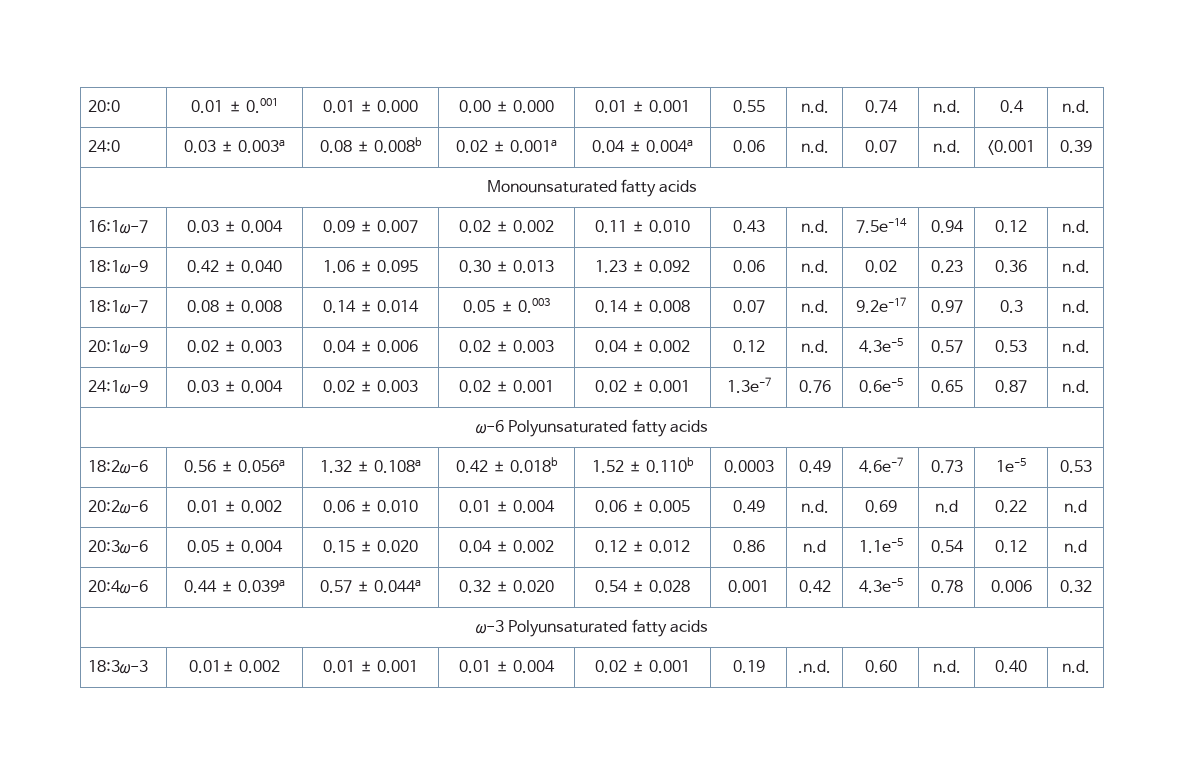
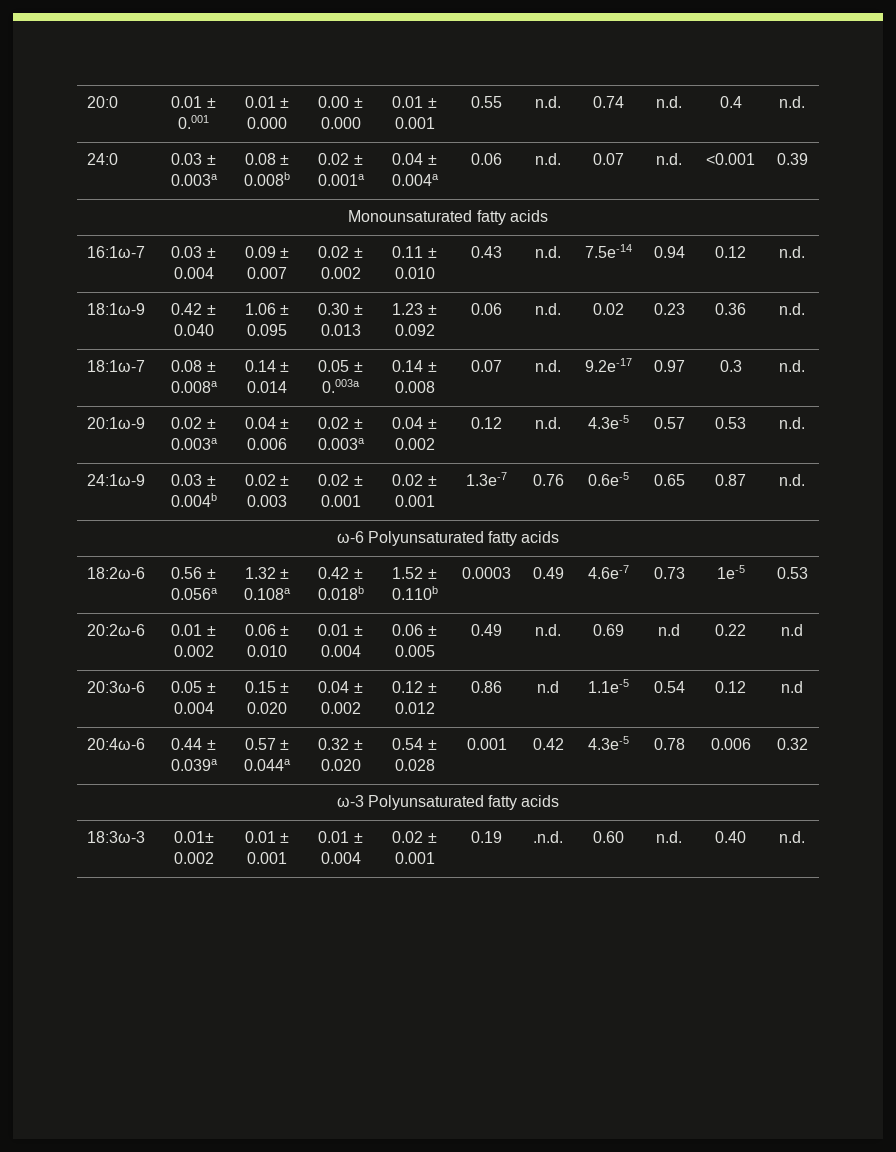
- 18:1ω-7 | 0.08 ± 0.008 | 0.14 ± 0.014 | 0.05 ± 0.003 | 0.14 ± 0.008 | 0.07 | n.d. | 9.2e-17 | 0.97 | 0.3 | n.d.
+ 18:1ω-7 | 0.08 ± 0.008a | 0.14 ± 0.014 | 0.05 ± 0.003a | 0.14 ± 0.008 | 0.07 | n.d. | 9.2e-17 | 0.97 | 0.3 | n.d.
- 20:1ω-9 | 0.02 ± 0.003 | 0.04 ± 0.006 | 0.02 ± 0.003 | 0.04 ± 0.002 | 0.12 | n.d. | 4.3e-5 | 0.57 | 0.53 | n.d.
+ 20:1ω-9 | 0.02 ± 0.003a | 0.04 ± 0.006 | 0.02 ± 0.003a | 0.04 ± 0.002 | 0.12 | n.d. | 4.3e-5 | 0.57 | 0.53 | n.d.
- 24:1ω-9 | 0.03 ± 0.004 | 0.02 ± 0.003 | 0.02 ± 0.001 | 0.02 ± 0.001 | 1.3e-7 | 0.76 | 0.6e-5 | 0.65 | 0.87 | n.d.
+ 24:1ω-9 | 0.03 ± 0.004b | 0.02 ± 0.003 | 0.02 ± 0.001 | 0.02 ± 0.001 | 1.3e-7 | 0.76 | 0.6e-5 | 0.65 | 0.87 | n.d.

